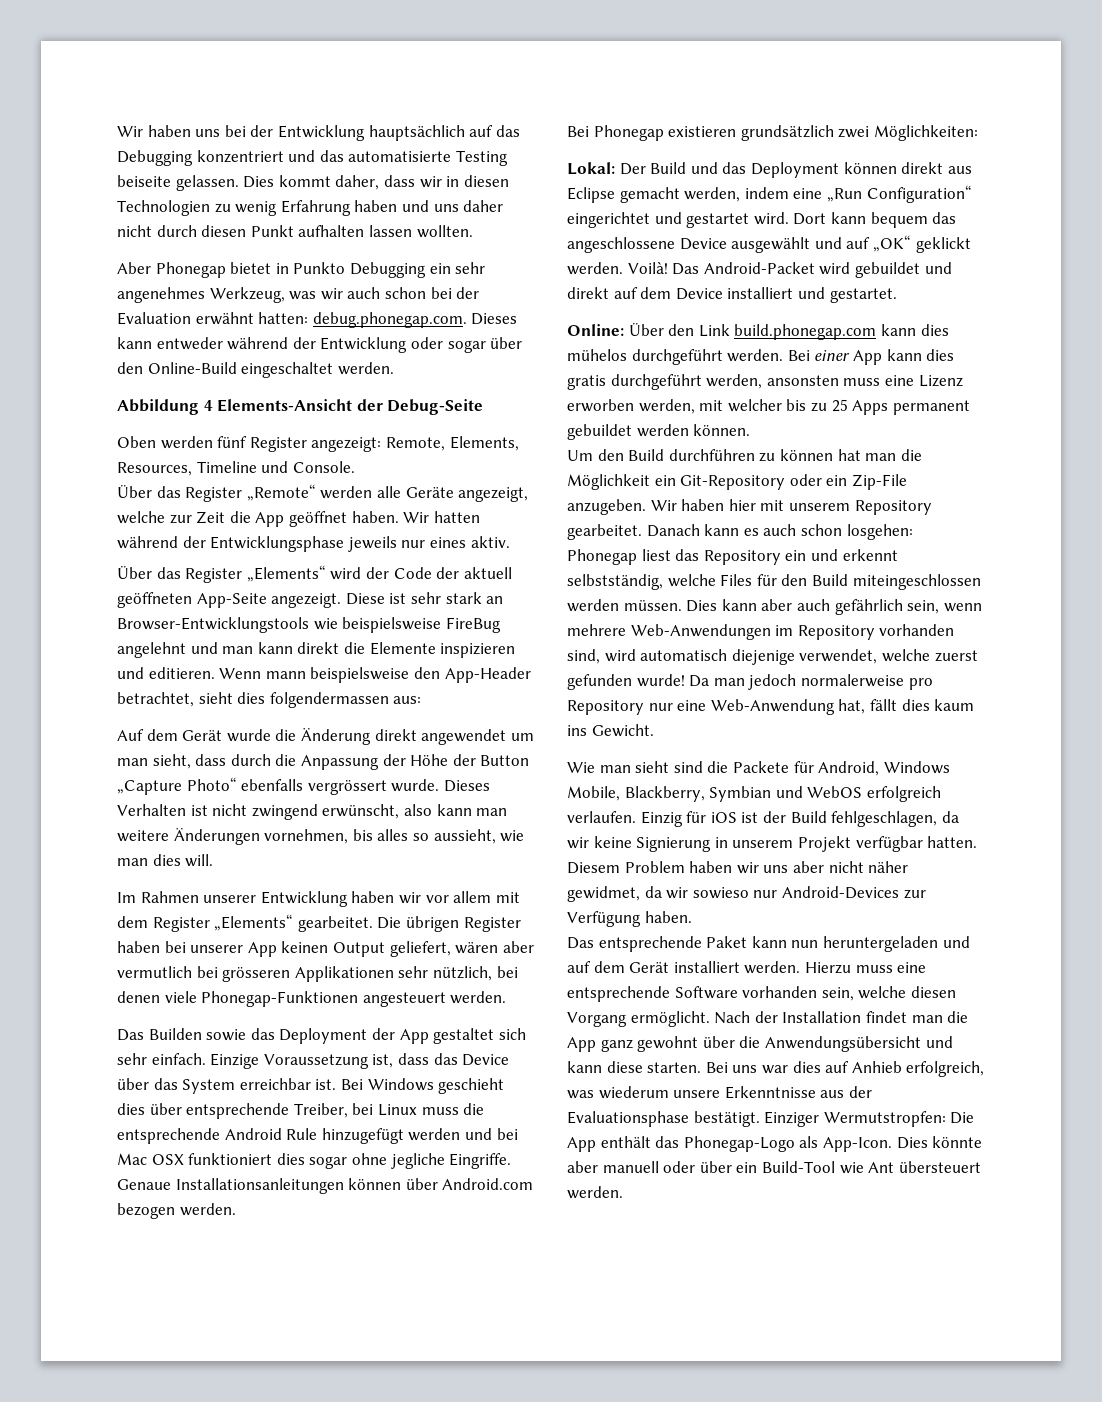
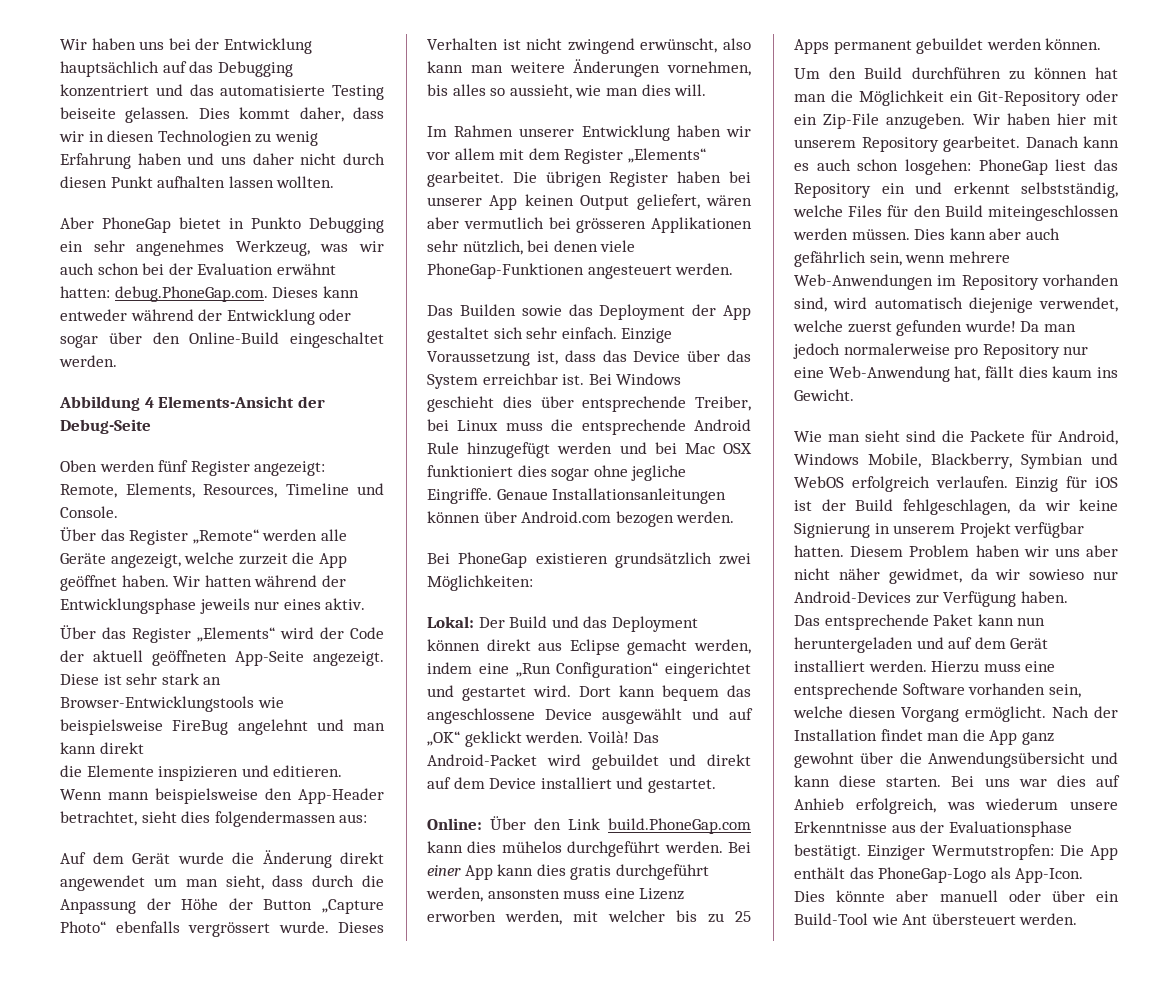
- Aber Phonegap bietet in Punkto Debugging ein sehr angenehmes Werkzeug, was wir auch schon bei der Evaluation erwähnt hatten: debug.phonegap.com. Dieses kann entweder während der Entwicklung oder sogar über den Online-Build eingeschaltet werden.
+ Aber PhoneGap bietet in Punkto Debugging ein sehr angenehmes Werkzeug, was wir auch schon bei der Evaluation erwähnt hatten: debug.PhoneGap.com. Dieses kann entweder während der Entwicklung oder sogar über den Online-Build eingeschaltet werden.
- Über das Register „Remote“ werden alle Geräte angezeigt, welche zur Zeit die App geöffnet haben.
+ Über das Register „Remote“ werden alle Geräte angezeigt, welche zurzeit die App geöffnet haben.
- Diese ist sehr stark an Browser-Entwicklungstools wie beispielsweise FireBug angelehnt und man kann direkt die Elemente inspizieren und editieren.
+ Diese ist sehr stark an Browser-Entwicklungstools wie beispielsweise FireBug angelehnt und man kann direkt
+ die Elemente inspizieren und editieren.
- Die übrigen Register haben bei unserer App keinen Output geliefert, wären aber vermutlich bei grösseren Applikationen sehr nützlich, bei denen viele Phonegap-Funktionen angesteuert werden.
+ Die übrigen Register haben bei unserer App keinen Output geliefert, wären aber vermutlich bei grösseren Applikationen sehr nützlich, bei denen viele PhoneGap-Funktionen angesteuert werden.
- Bei Phonegap existieren grundsätzlich zwei Möglichkeiten:
+ Bei PhoneGap existieren grundsätzlich zwei Möglichkeiten:
- Online: Über den Link build.phonegap.com kann dies mühelos durchgeführt werden.
+ Online: Über den Link build.PhoneGap.com kann dies mühelos durchgeführt werden.
- Danach kann es auch schon losgehen: Phonegap liest das Repository ein und erkennt selbstständig, welche Files für den Build miteingeschlossen werden müssen.
+ Danach kann es auch schon losgehen: PhoneGap liest das Repository ein und erkennt selbstständig, welche Files für den Build miteingeschlossen werden müssen.
- Einziger Wermutstropfen: Die App enthält das Phonegap-Logo als App-Icon.
+ Einziger Wermutstropfen: Die App enthält das PhoneGap-Logo als App-Icon.

